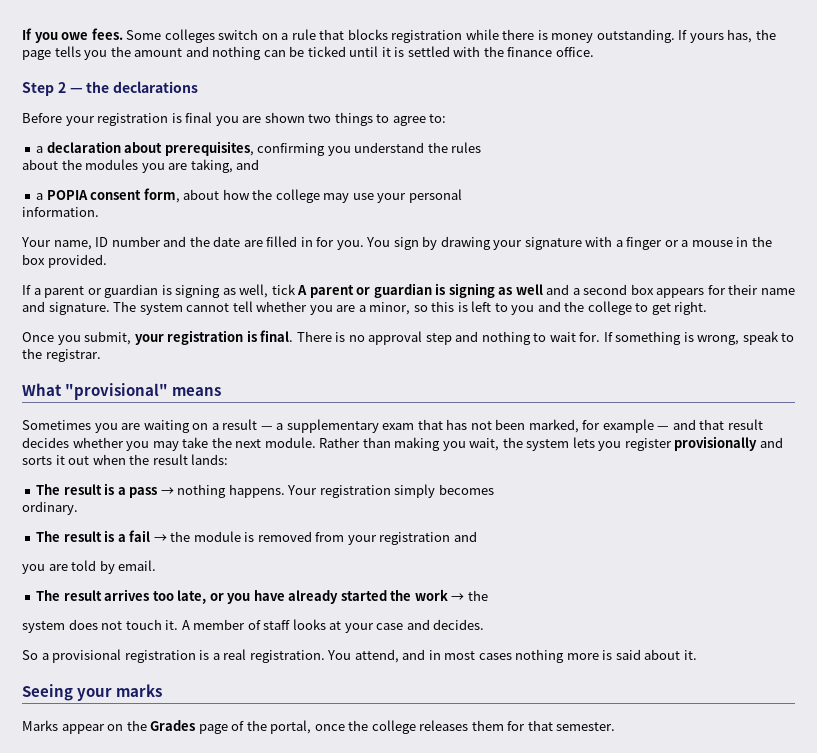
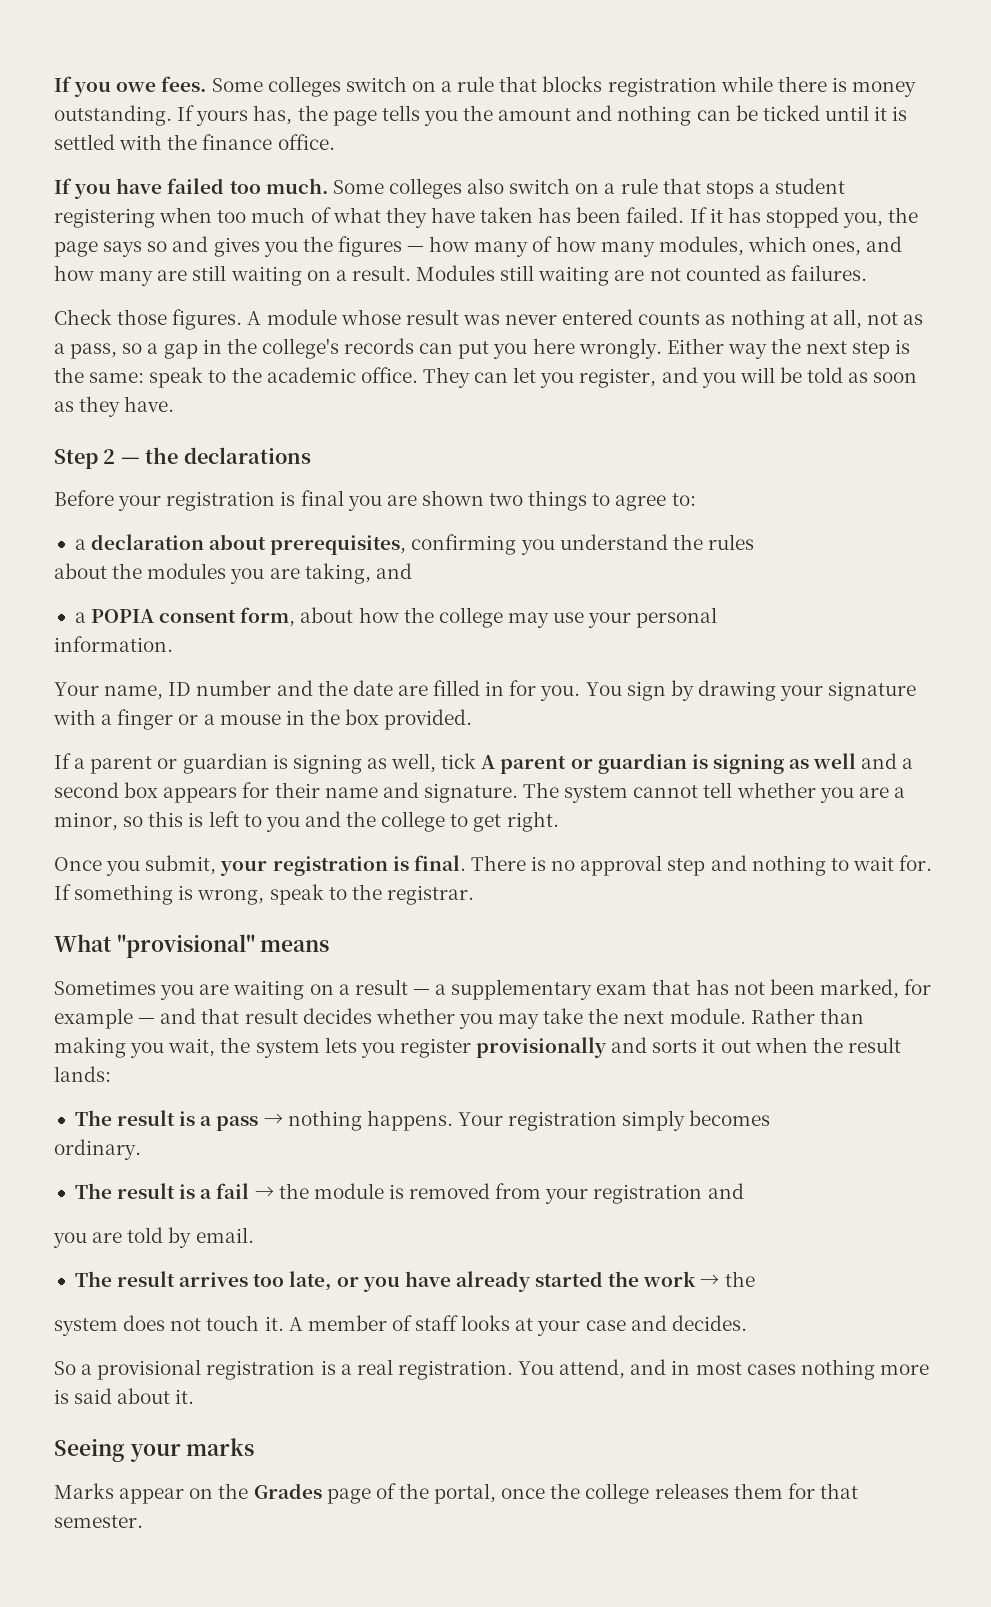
+ If you have failed too much. Some colleges also switch on a rule that stops a student registering when too much of what they have taken has been failed. If it has stopped you, the page says so and gives you the figures — how many of how many modules, which ones, and how many are still waiting on a result. Modules still waiting are not counted as failures.
+ Check those figures. A module whose result was never entered counts as nothing at all, not as a pass, so a gap in the college's records can put you here wrongly. Either way the next step is the same: speak to the academic office. They can let you register, and you will be told as soon as they have.

